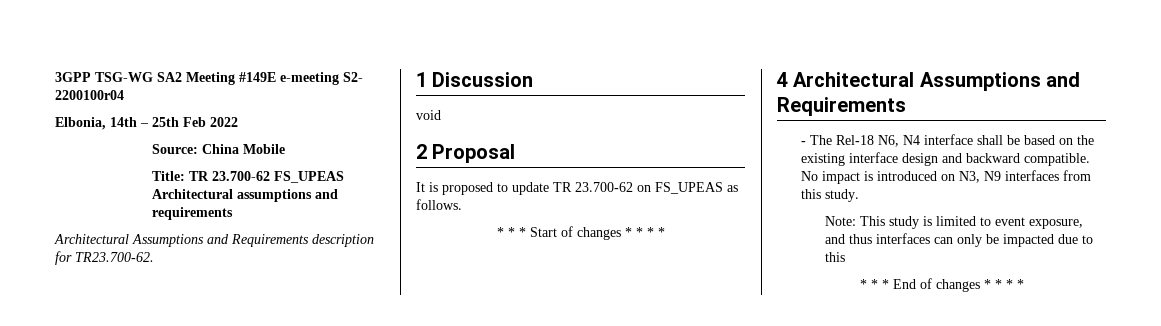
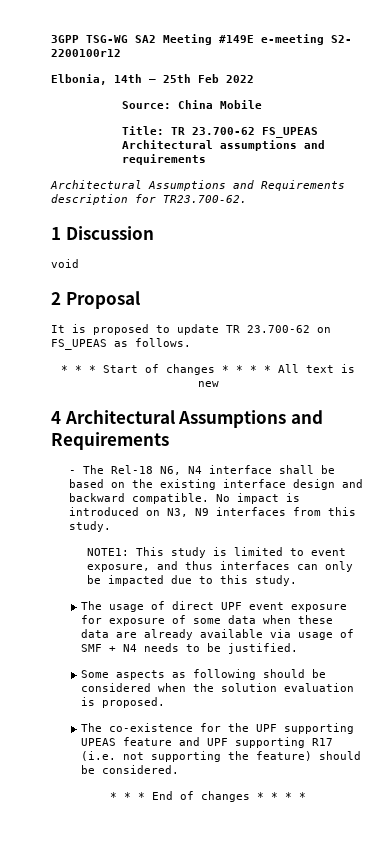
- 3GPP TSG-WG SA2 Meeting #149E e-meeting S2- 2200100r04
+ 3GPP TSG-WG SA2 Meeting #149E e-meeting S2- 2200100r12
- * * * Start of changes * * * *
+ * * * Start of changes * * * * All text is new
- Note: This study is limited to event exposure, and thus interfaces can only be impacted due to this
+ NOTE1: This study is limited to event exposure, and thus interfaces can only be impacted due to this study.
+ The usage of direct UPF event exposure for exposure of some data when these data are already available via usage of SMF + N4 needs to be justified.
+ Some aspects as following should be considered when the solution evaluation is proposed.
+ The co-existence for the UPF supporting UPEAS feature and UPF supporting R17 (i.e. not supporting the feature) should be considered.

